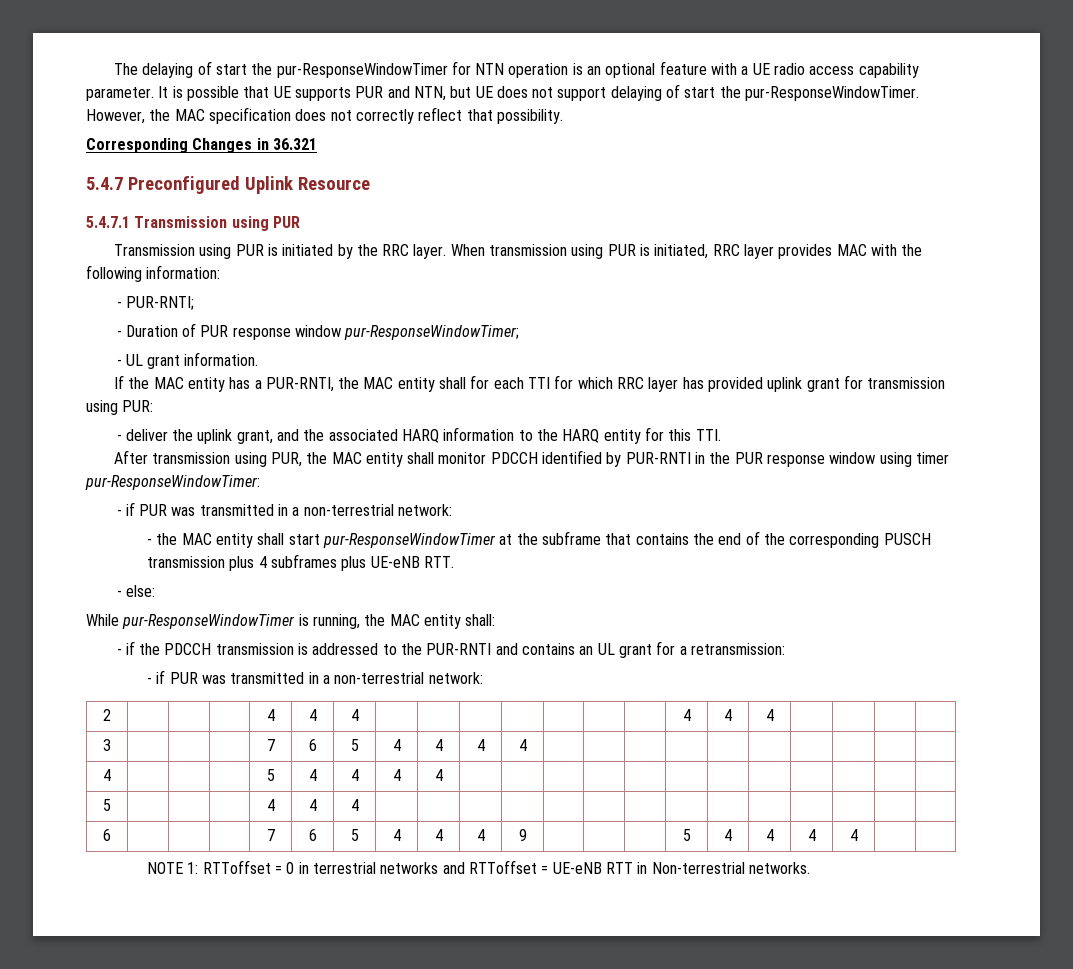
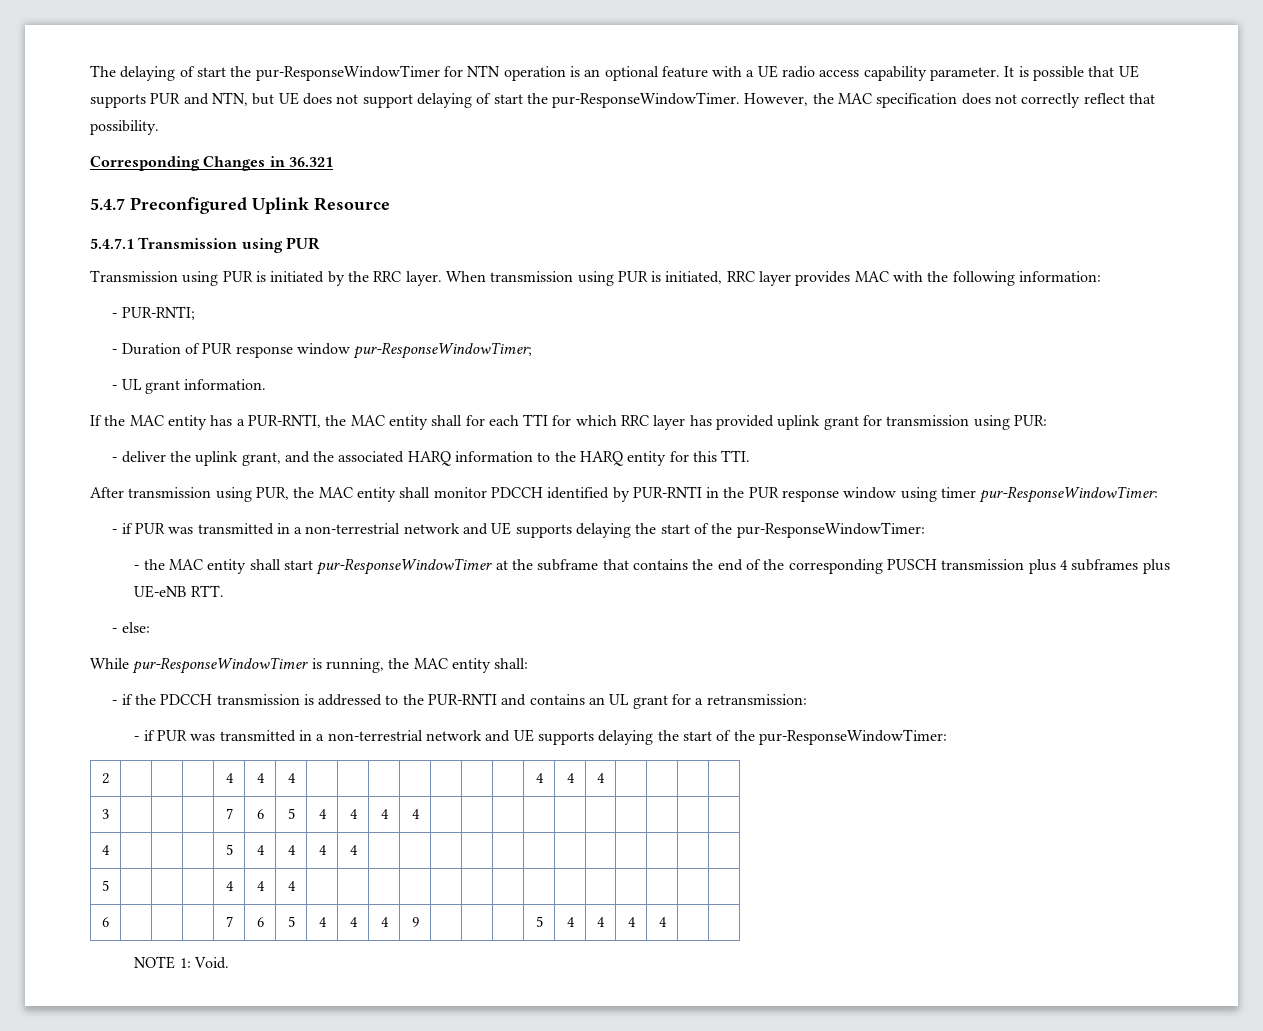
  After transmission using PUR, the MAC entity shall monitor PDCCH identified by PUR-RNTI in the PUR response window using timer pur-ResponseWindowTimer:
- - if PUR was transmitted in a non-terrestrial network:
+ - if PUR was transmitted in a non-terrestrial network and UE supports delaying the start of the pur-ResponseWindowTimer:
  - if the PDCCH transmission is addressed to the PUR-RNTI and contains an UL grant for a retransmission:
- - if PUR was transmitted in a non-terrestrial network:
+ - if PUR was transmitted in a non-terrestrial network and UE supports delaying the start of the pur-ResponseWindowTimer:
- NOTE 1: RTToffset = 0 in terrestrial networks and RTToffset = UE-eNB RTT in Non-terrestrial networks.
+ NOTE 1: Void.

